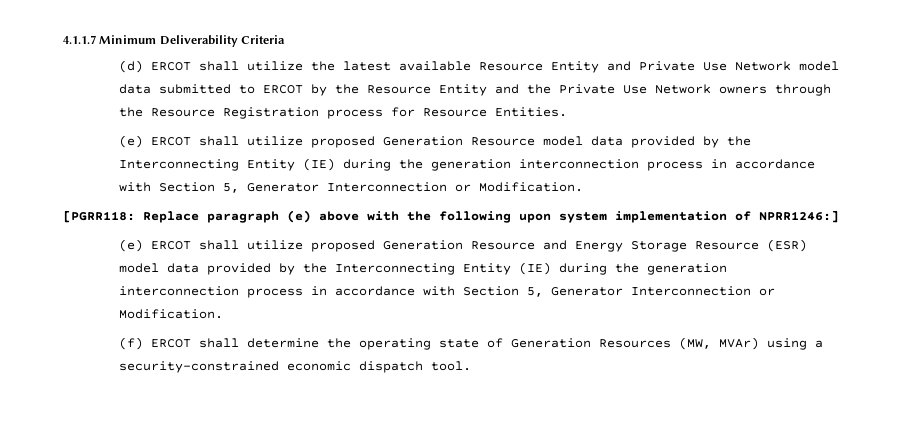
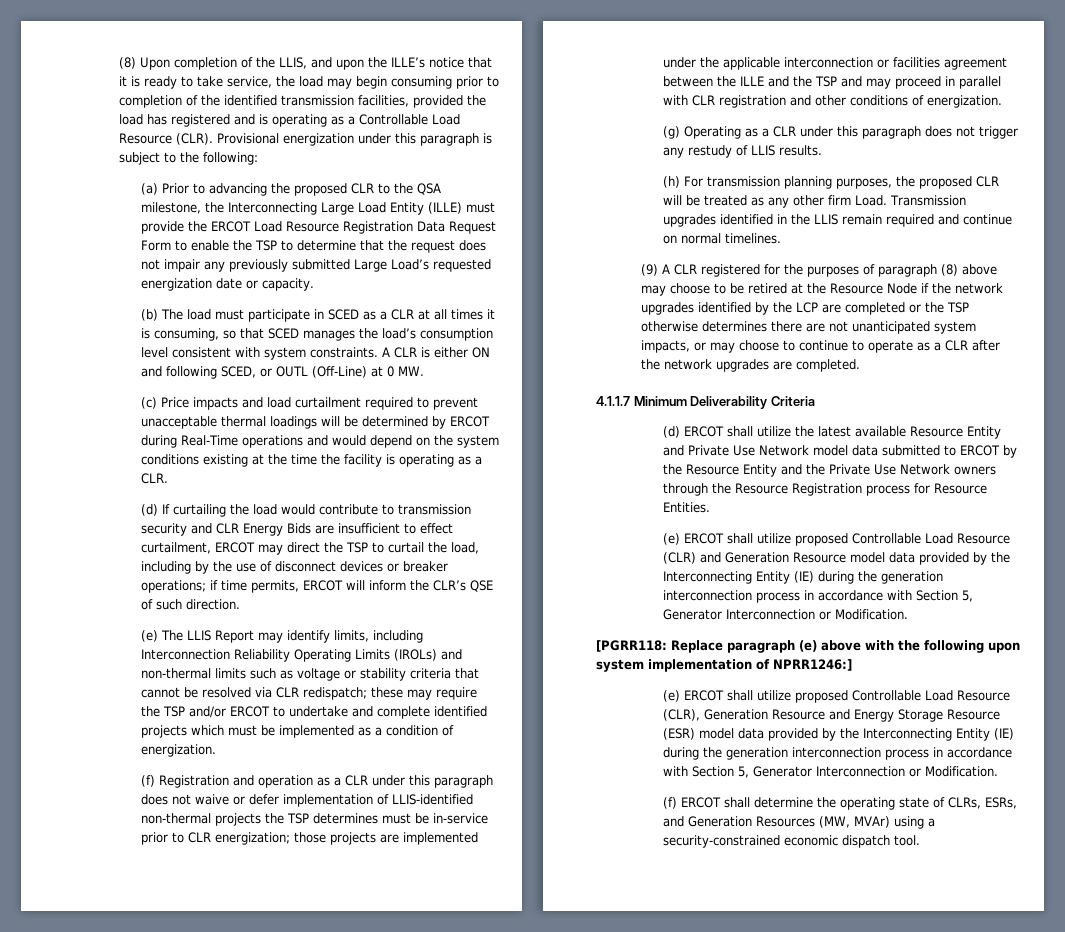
+ (8) Upon completion of the LLIS, and upon the ILLE’s notice that it is ready to take service, the load may begin consuming prior to completion of the identified transmission facilities, provided the load has registered and is operating as a Controllable Load Resource (CLR). Provisional energization under this paragraph is subject to the following:
+ (a) Prior to advancing the proposed CLR to the QSA milestone, the Interconnecting Large Load Entity (ILLE) must provide the ERCOT Load Resource Registration Data Request Form to enable the TSP to determine that the request does not impair any previously submitted Large Load’s requested energization date or capacity.
+ (b) The load must participate in SCED as a CLR at all times it is consuming, so that SCED manages the load’s consumption level consistent with system constraints. A CLR is either ON and following SCED, or OUTL (Off-Line) at 0 MW.
+ (c) Price impacts and load curtailment required to prevent unacceptable thermal loadings will be determined by ERCOT during Real-Time operations and would depend on the system conditions existing at the time the facility is operating as a CLR.
+ (d) If curtailing the load would contribute to transmission security and CLR Energy Bids are insufficient to effect curtailment, ERCOT may direct the TSP to curtail the load, including by the use of disconnect devices or breaker operations; if time permits, ERCOT will inform the CLR’s QSE of such direction.
+ (e) The LLIS Report may identify limits, including Interconnection Reliability Operating Limits (IROLs) and non-thermal limits such as voltage or stability criteria that cannot be resolved via CLR redispatch; these may require the TSP and/or ERCOT to undertake and complete identified projects which must be implemented as a condition of energization.
+ (f) Registration and operation as a CLR under this paragraph does not waive or defer implementation of LLIS-identified non-thermal projects the TSP determines must be in-service prior to CLR energization; those projects are implemented under the applicable interconnection or facilities agreement between the ILLE and the TSP and may proceed in parallel with CLR registration and other conditions of energization.
+ (g) Operating as a CLR under this paragraph does not trigger any restudy of LLIS results.
+ (h) For transmission planning purposes, the proposed CLR will be treated as any other firm Load. Transmission upgrades identified in the LLIS remain required and continue on normal timelines.
+ (9) A CLR registered for the purposes of paragraph (8) above may choose to be retired at the Resource Node if the network upgrades identified by the LCP are completed or the TSP otherwise determines there are not unanticipated system impacts, or may choose to continue to operate as a CLR after the network upgrades are completed.
- (e) ERCOT shall utilize proposed Generation Resource model data provided by the Interconnecting Entity (IE) during the generation interconnection process in accordance with Section 5, Generator Interconnection or Modification.
+ (e) ERCOT shall utilize proposed Controllable Load Resource (CLR) and Generation Resource model data provided by the Interconnecting Entity (IE) during the generation interconnection process in accordance with Section 5, Generator Interconnection or Modification.
- (e) ERCOT shall utilize proposed Generation Resource and Energy Storage Resource (ESR) model data provided by the Interconnecting Entity (IE) during the generation interconnection process in accordance with Section 5, Generator Interconnection or Modification.
+ (e) ERCOT shall utilize proposed Controllable Load Resource (CLR), Generation Resource and Energy Storage Resource (ESR) model data provided by the Interconnecting Entity (IE) during the generation interconnection process in accordance with Section 5, Generator Interconnection or Modification.
- (f) ERCOT shall determine the operating state of Generation Resources (MW, MVAr) using a security-constrained economic dispatch tool.
+ (f) ERCOT shall determine the operating state of CLRs, ESRs, and Generation Resources (MW, MVAr) using a security-constrained economic dispatch tool.

